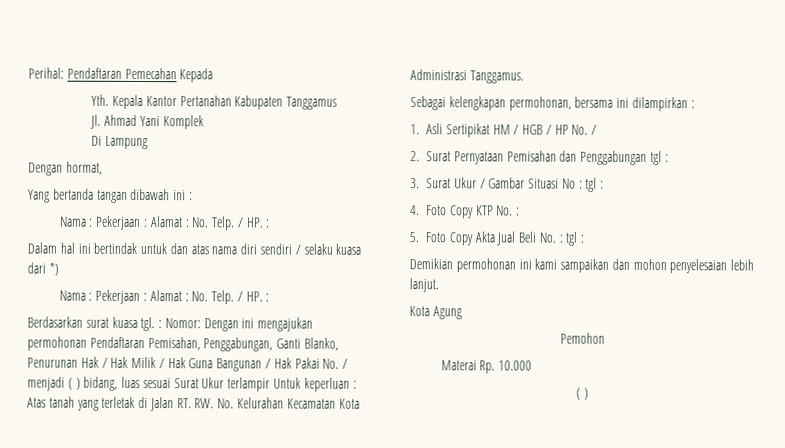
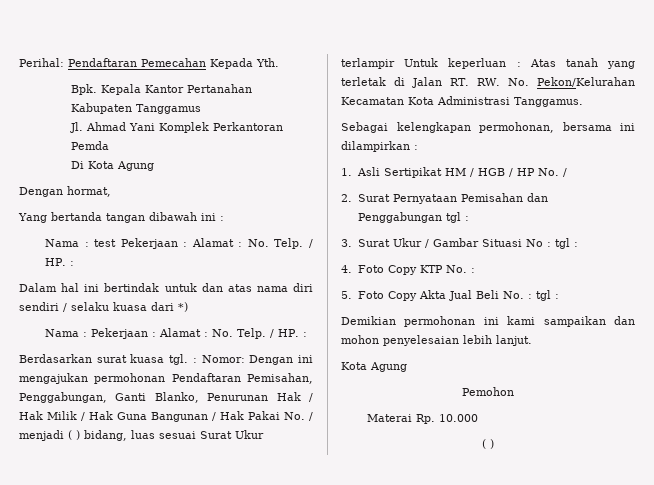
- Perihal: Pendaftaran Pemecahan Kepada
- Yth. Kepala Kantor Pertanahan Kabupaten Tanggamus
+ Perihal: Pendaftaran Pemecahan Kepada Yth.
+ Bpk. Kepala Kantor Pertanahan Kabupaten Tanggamus
- Jl. Ahmad Yani Komplek
+ Jl. Ahmad Yani Komplek Perkantoran Pemda
- Di Lampung
+ Di Kota Agung
  Yang bertanda tangan dibawah ini :
- Nama : Pekerjaan : Alamat : No. Telp.
+ Nama : test Pekerjaan : Alamat : No. Telp.
- Berdasarkan surat kuasa tgl. : Nomor: Dengan ini mengajukan permohonan Pendaftaran Pemisahan, Penggabungan, Ganti Blanko, Penurunan Hak / Hak Milik / Hak Guna Bangunan / Hak Pakai No. / menjadi ( ) bidang, luas sesuai Surat Ukur terlampir Untuk keperluan : Atas tanah yang terletak di Jalan RT. RW. No. Kelurahan Kecamatan Kota Administrasi Tanggamus.
+ Berdasarkan surat kuasa tgl. : Nomor: Dengan ini mengajukan permohonan Pendaftaran Pemisahan, Penggabungan, Ganti Blanko, Penurunan Hak / Hak Milik / Hak Guna Bangunan / Hak Pakai No. / menjadi ( ) bidang, luas sesuai Surat Ukur terlampir Untuk keperluan : Atas tanah yang terletak di Jalan RT. RW. No. Pekon/Kelurahan Kecamatan Kota Administrasi Tanggamus.

